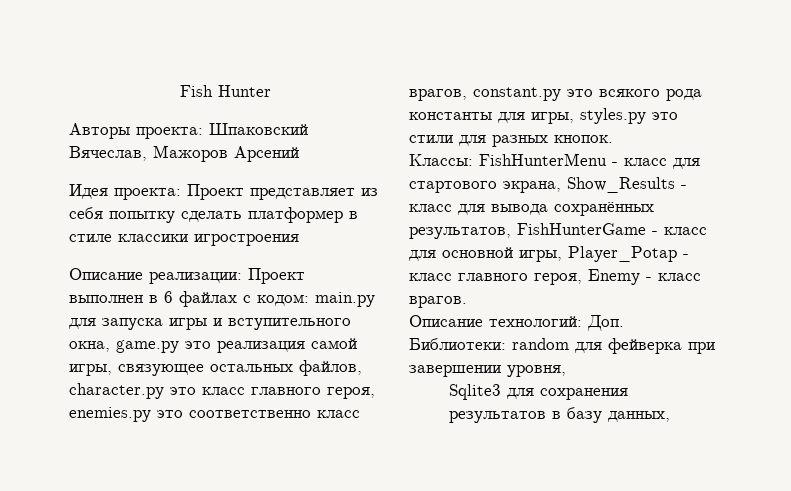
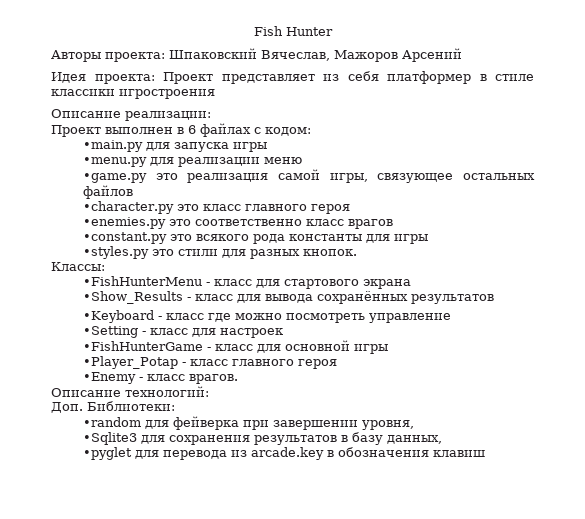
- Идея проекта: Проект представляет из себя попытку сделать платформер в стиле классики игростроения
+ Идея проекта: Проект представляет из себя платформер в стиле классики игростроения
- Описание реализации: Проект выполнен в 6 файлах с кодом: main.py для запуска игры и вступительного окна, game.py это реализация самой игры, связующее остальных файлов, character.py это класс главного героя, enemies.py это соответственно класс врагов, constant.py это всякого рода константы для игры, styles.py это стили для разных кнопок.
+ Описание реализации:
+ Проект выполнен в 6 файлах с кодом:
+ •main.py для запуска игры
+ •menu.py для реализации меню
+ •game.py это реализация самой игры, связующее остальных файлов
+ •character.py это класс главного героя
+ •enemies.py это соответственно класс врагов
+ •constant.py это всякого рода константы для игры
+ •styles.py это стили для разных кнопок.
- Классы: FishHunterMenu - класс для стартового экрана, Show_Results - класс для вывода сохранённых результатов, FishHunterGame - класс для основной игры, Player_Potap - класс главного героя, Enemy - класс врагов.
+ Классы:
+ •FishHunterMenu - класс для стартового экрана
+ •Show_Results - класс для вывода сохранённых результатов
+ •Keyboard - класс где можно посмотреть управление
+ •Setting - класс для настроек
+ •FishHunterGame - класс для основной игры
+ •Player_Potap - класс главного героя
+ •Enemy - класс врагов.
- Описание технологий: Доп. Библиотеки: random для фейверка при завершении уровня,
+ Описание технологий:
+ Доп. Библиотеки:
+ •random для фейверка при завершении уровня,
- Sqlite3 для сохранения результатов в базу данных,
+ •Sqlite3 для сохранения результатов в базу данных,
+ •pyglet для перевода из arcade.key в обозначения клавиш

